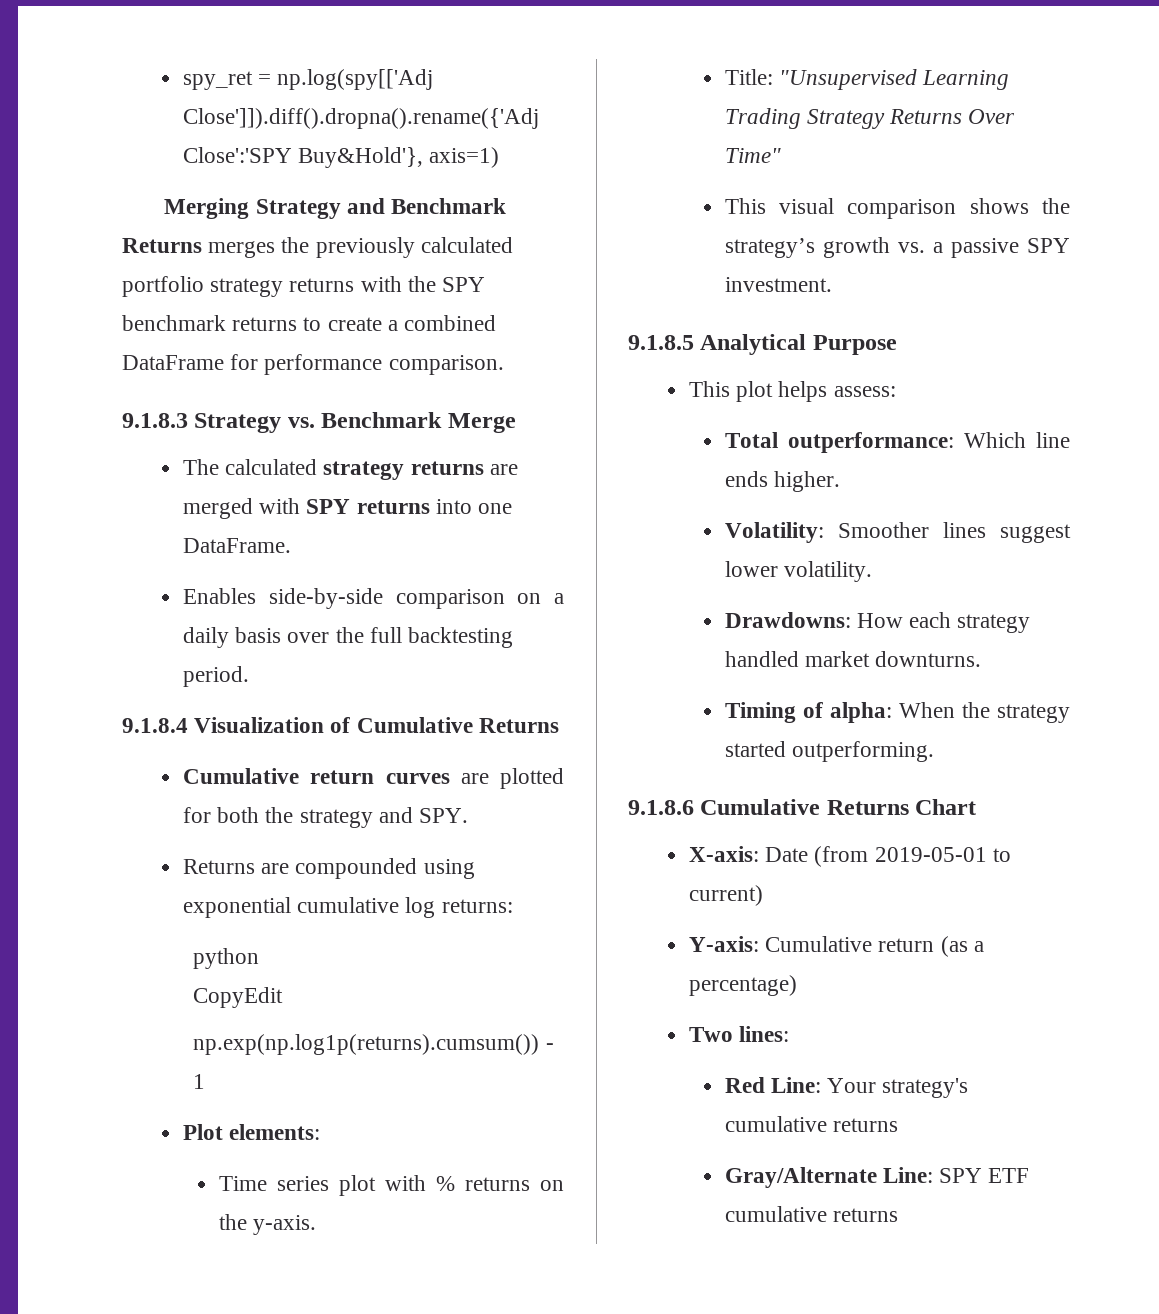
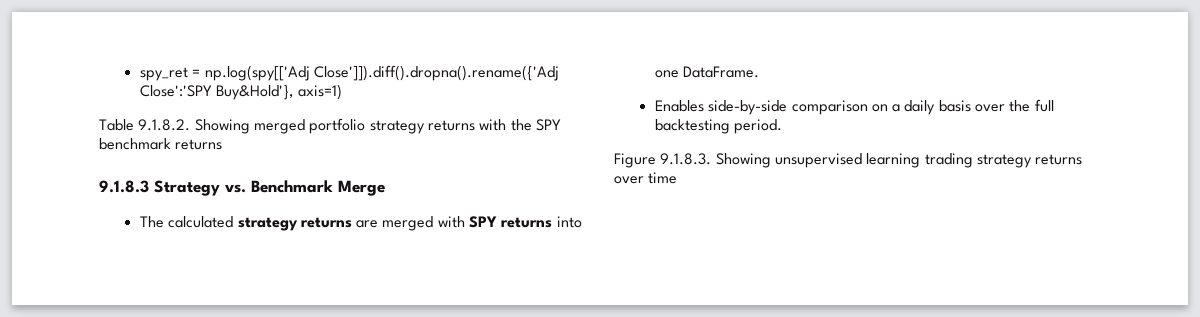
- Merging Strategy and Benchmark Returns merges the previously calculated portfolio strategy returns with the SPY benchmark returns to create a combined DataFrame for performance comparison.
+ Table 9.1.8.2. Showing merged portfolio strategy returns with the SPY benchmark returns
- 9.1.8.4 Visualization of Cumulative Returns
- Cumulative return curves are plotted for both the strategy and SPY.
- Returns are compounded using exponential cumulative log returns:
- python
- CopyEdit
- np.exp(np.log1p(returns).cumsum()) - 1
- Plot elements:
- Time series plot with % returns on the y-axis.
- Title: "Unsupervised Learning Trading Strategy Returns Over Time"
- This visual comparison shows the strategy’s growth vs. a passive SPY investment.
- 9.1.8.5 Analytical Purpose
- This plot helps assess:
- Total outperformance: Which line ends higher.
- Volatility: Smoother lines suggest lower volatility.
- Drawdowns: How each strategy handled market downturns.
- Timing of alpha: When the strategy started outperforming.
- 9.1.8.6 Cumulative Returns Chart
- X-axis: Date (from 2019-05-01 to current)
- Y-axis: Cumulative return (as a percentage)
- Two lines:
- Red Line: Your strategy's cumulative returns
- Gray/Alternate Line: SPY ETF cumulative returns
+ Figure 9.1.8.3. Showing unsupervised learning trading strategy returns over time

